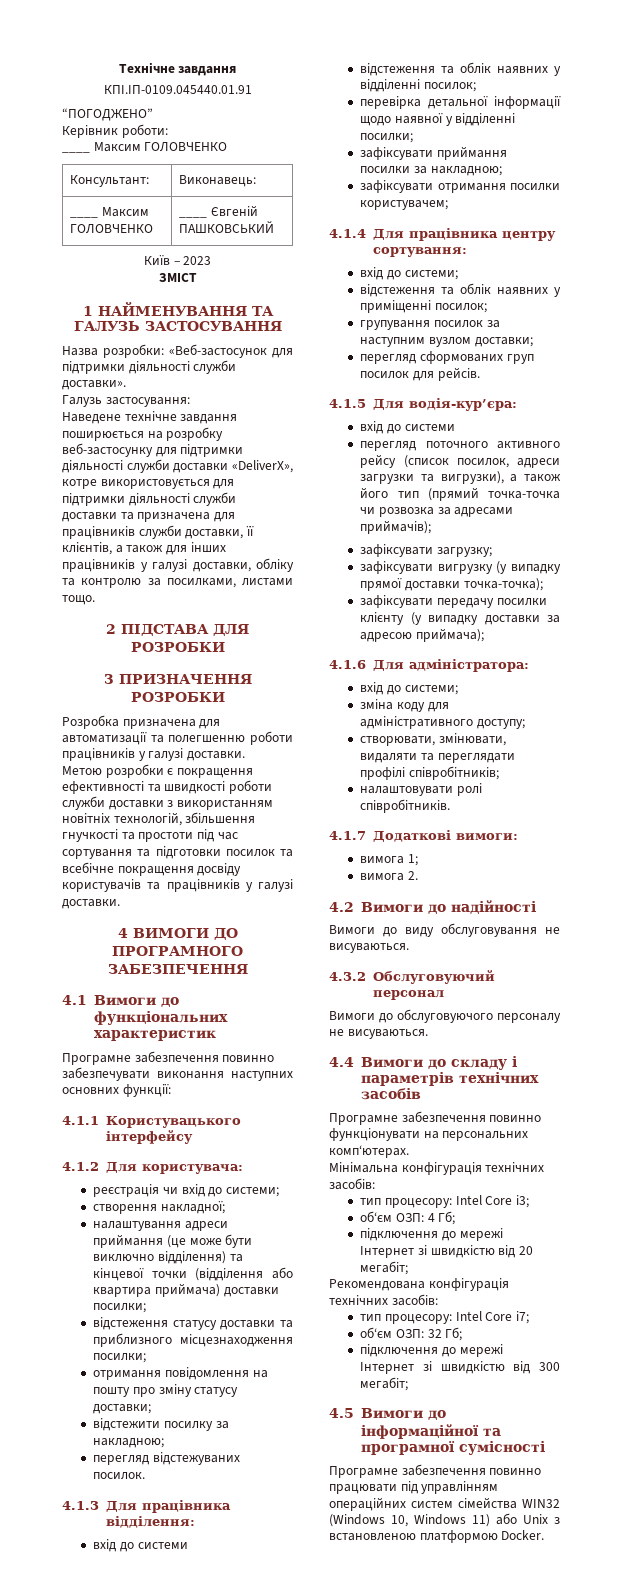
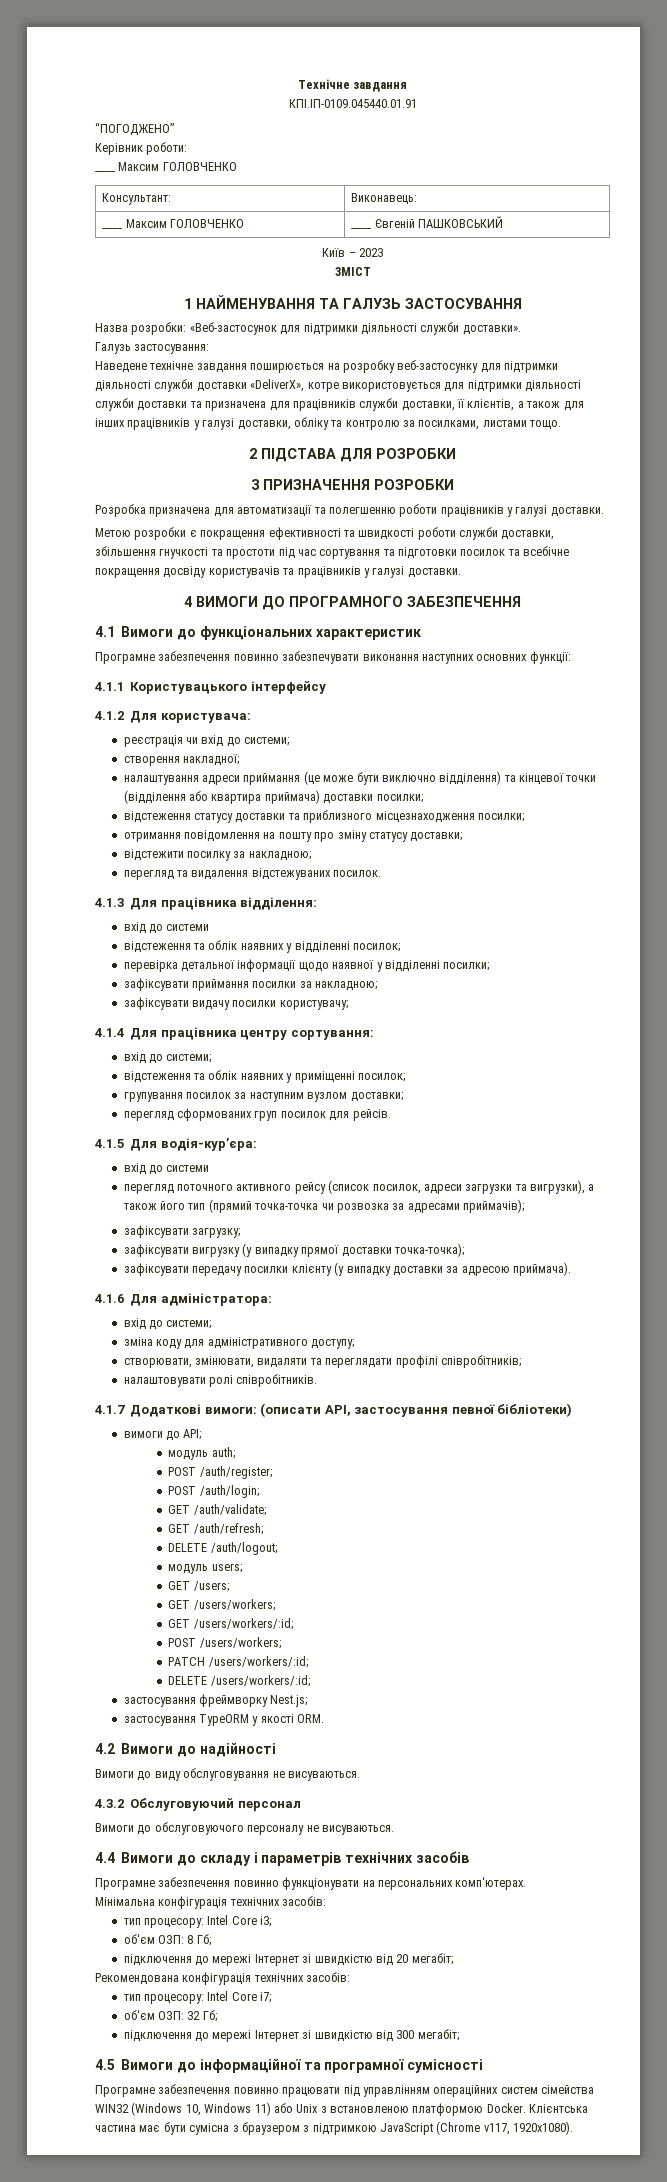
- Метою розробки є покращення ефективності та швидкості роботи служби доставки з використанням новітніх технологій, збільшення гнучкості та простоти під час сортування та підготовки посилок та всебічне покращення досвіду користувачів та працівників у галузі доставки.
+ Метою розробки є покращення ефективності та швидкості роботи служби доставки, збільшення гнучкості та простоти під час сортування та підготовки посилок та всебічне покращення досвіду користувачів та працівників у галузі доставки.
- перегляд відстежуваних посилок.
+ перегляд та видалення відстежуваних посилок.
- зафіксувати отримання посилки користувачем;
+ зафіксувати видачу посилки користувачу;
- зафіксувати передачу посилки клієнту (у випадку доставки за адресою приймача);
+ зафіксувати передачу посилки клієнту (у випадку доставки за адресою приймача).
- 4.1.7 Додаткові вимоги:
- вимога 1;
- вимога 2.
+ 4.1.7 Додаткові вимоги: (описати API, застосування певної бібліотеки)
+ вимоги до API;
+ модуль auth;
+ POST /auth/register;
+ POST /auth/login;
+ GET /auth/validate;
+ GET /auth/refresh;
+ DELETE /auth/logout;
+ модуль users;
+ GET /users;
+ GET /users/workers;
+ GET /users/workers/:id;
+ POST /users/workers;
+ PATCH /users/workers/:id;
+ DELETE /users/workers/:id;
+ застосування фреймворку Nest.js;
+ застосування TypeORM у якості ORM.
- об‘єм ОЗП: 4 Гб;
+ об‘єм ОЗП: 8 Гб;
+ Клієнтська частина має бути сумісна з браузером з підтримкою JavaScript (Chrome v117, 1920x1080).

